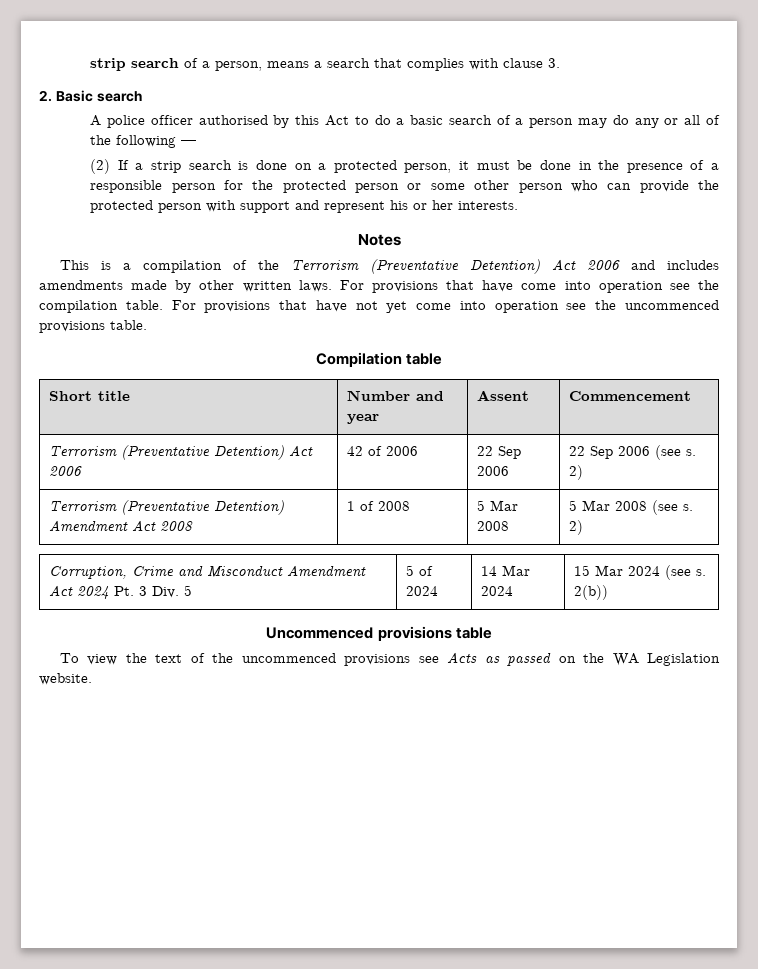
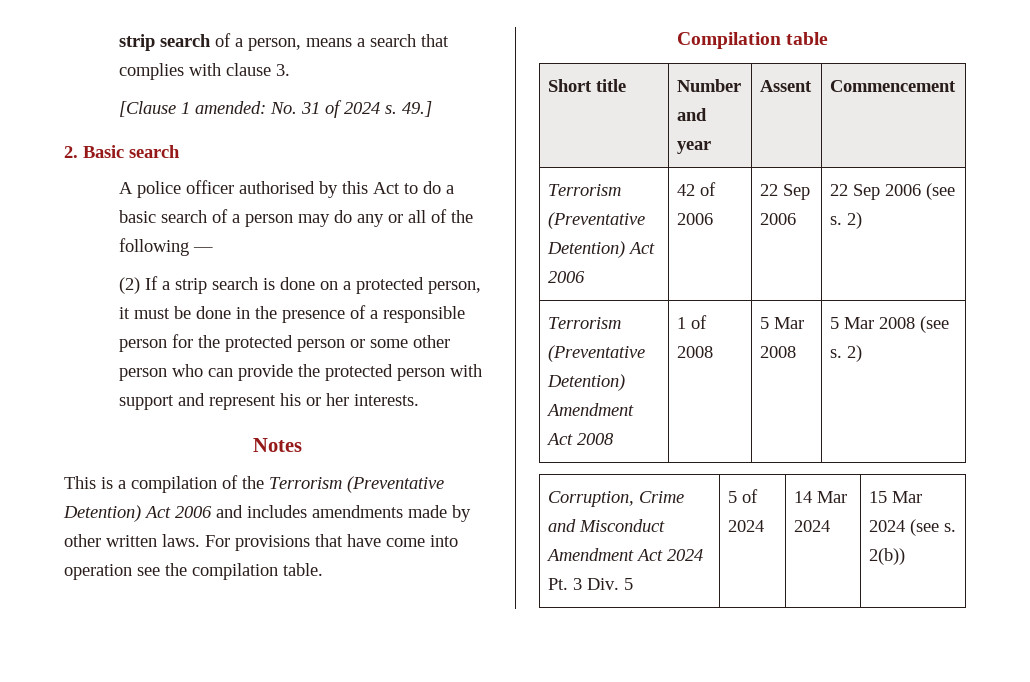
+ [Clause 1 amended: No. 31 of 2024 s. 49.]
- For provisions that have not yet come into operation see the uncommenced provisions table.
- Uncommenced provisions table
- To view the text of the uncommenced provisions see Acts as passed on the WA Legislation website.

